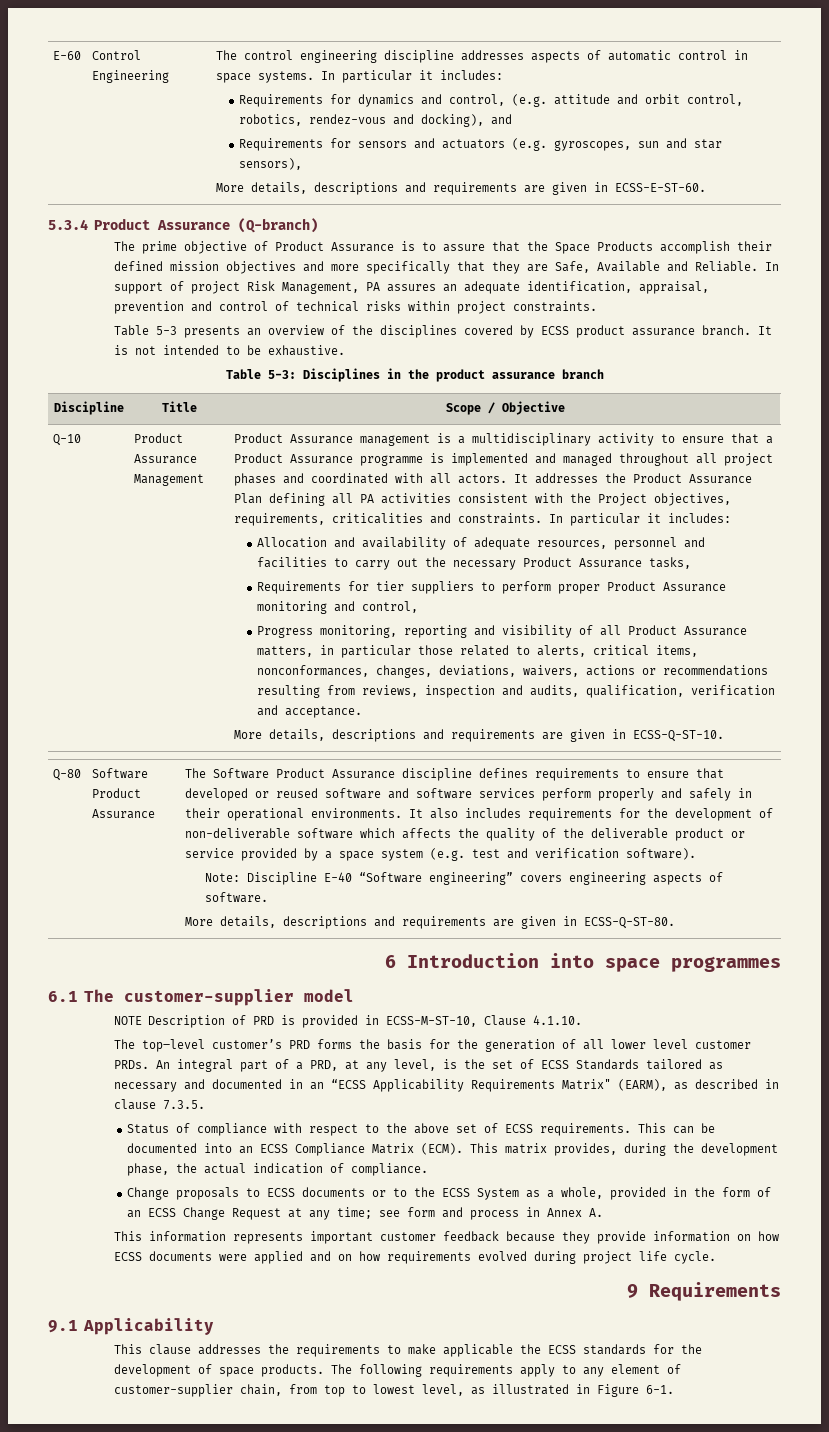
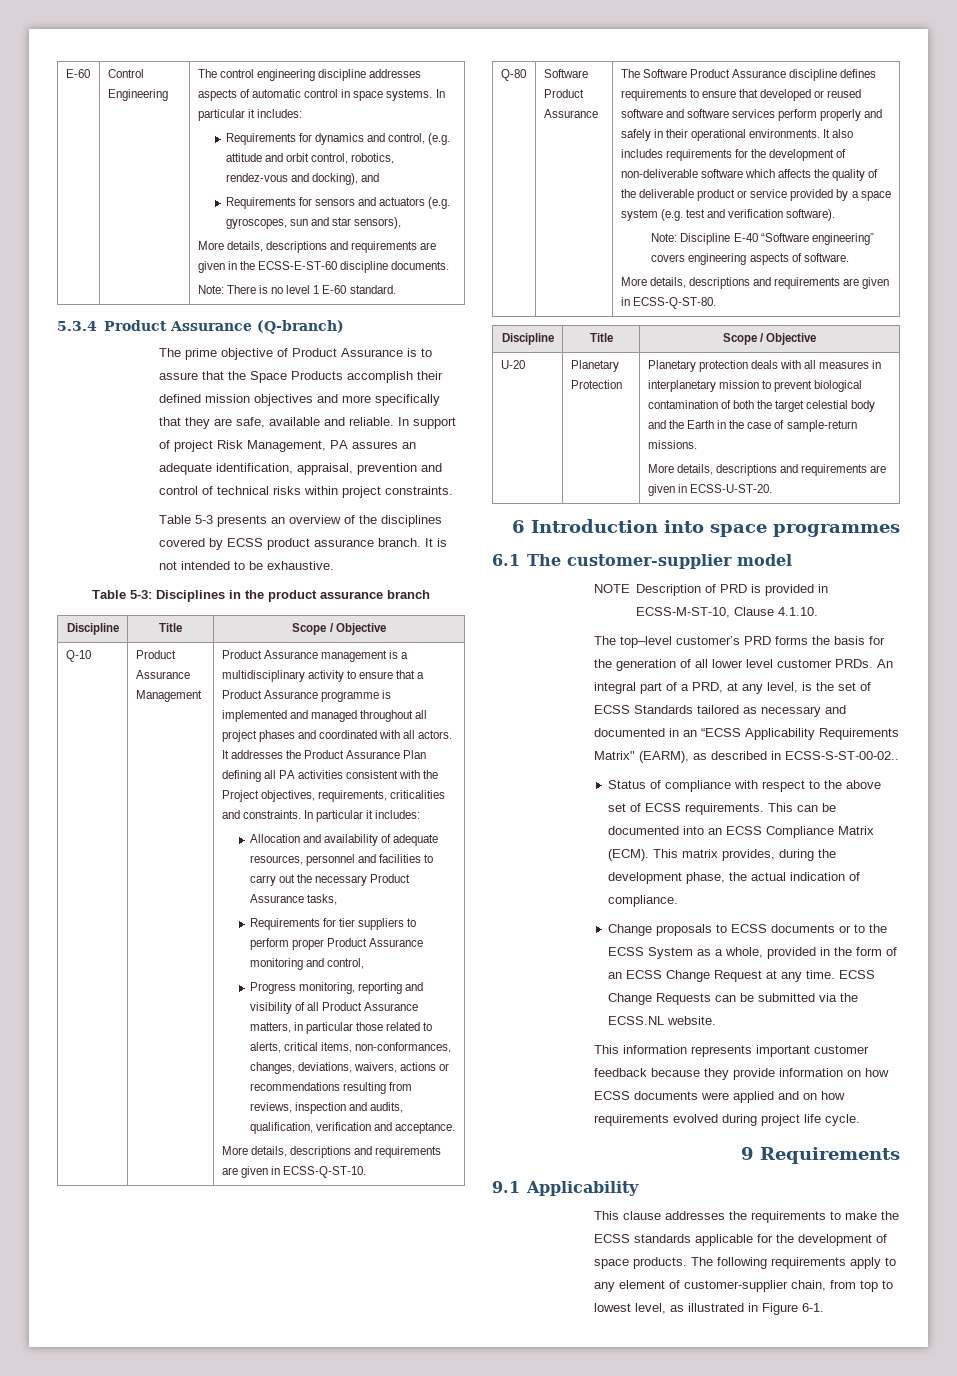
- More details, descriptions and requirements are given in ECSS-E-ST-60.
+ More details, descriptions and requirements are given in the ECSS-E-ST-60 discipline documents.
+ Note: There is no level 1 E-60 standard.
- The prime objective of Product Assurance is to assure that the Space Products accomplish their defined mission objectives and more specifically that they are Safe, Available and Reliable.
+ The prime objective of Product Assurance is to assure that the Space Products accomplish their defined mission objectives and more specifically that they are safe, available and reliable.
- Progress monitoring, reporting and visibility of all Product Assurance matters, in particular those related to alerts, critical items, nonconformances, changes, deviations, waivers, actions or recommendations resulting from reviews, inspection and audits, qualification, verification and acceptance.
+ Progress monitoring, reporting and visibility of all Product Assurance matters, in particular those related to alerts, critical items, non-conformances, changes, deviations, waivers, actions or recommendations resulting from reviews, inspection and audits, qualification, verification and acceptance.
  More details, descriptions and requirements are given in ECSS-Q-ST-80.
+ Discipline | Title | Scope / Objective
+ U-20 | Planetary Protection | Planetary protection deals with all measures in interplanetary mission to prevent biological contamination of both the target celestial body and the Earth in the case of sample-return missions.
+ More details, descriptions and requirements are given in ECSS-U-ST-20.
- An integral part of a PRD, at any level, is the set of ECSS Standards tailored as necessary and documented in an “ECSS Applicability Requirements Matrix" (EARM), as described in clause 7.3.5.
+ An integral part of a PRD, at any level, is the set of ECSS Standards tailored as necessary and documented in an “ECSS Applicability Requirements Matrix" (EARM), as described in ECSS-S-ST-00-02..
- Change proposals to ECSS documents or to the ECSS System as a whole, provided in the form of an ECSS Change Request at any time; see form and process in Annex A.
+ Change proposals to ECSS documents or to the ECSS System as a whole, provided in the form of an ECSS Change Request at any time. ECSS Change Requests can be submitted via the ECSS.NL website.
- This clause addresses the requirements to make applicable the ECSS standards for the development of space products.
+ This clause addresses the requirements to make the ECSS standards applicable for the development of space products.

